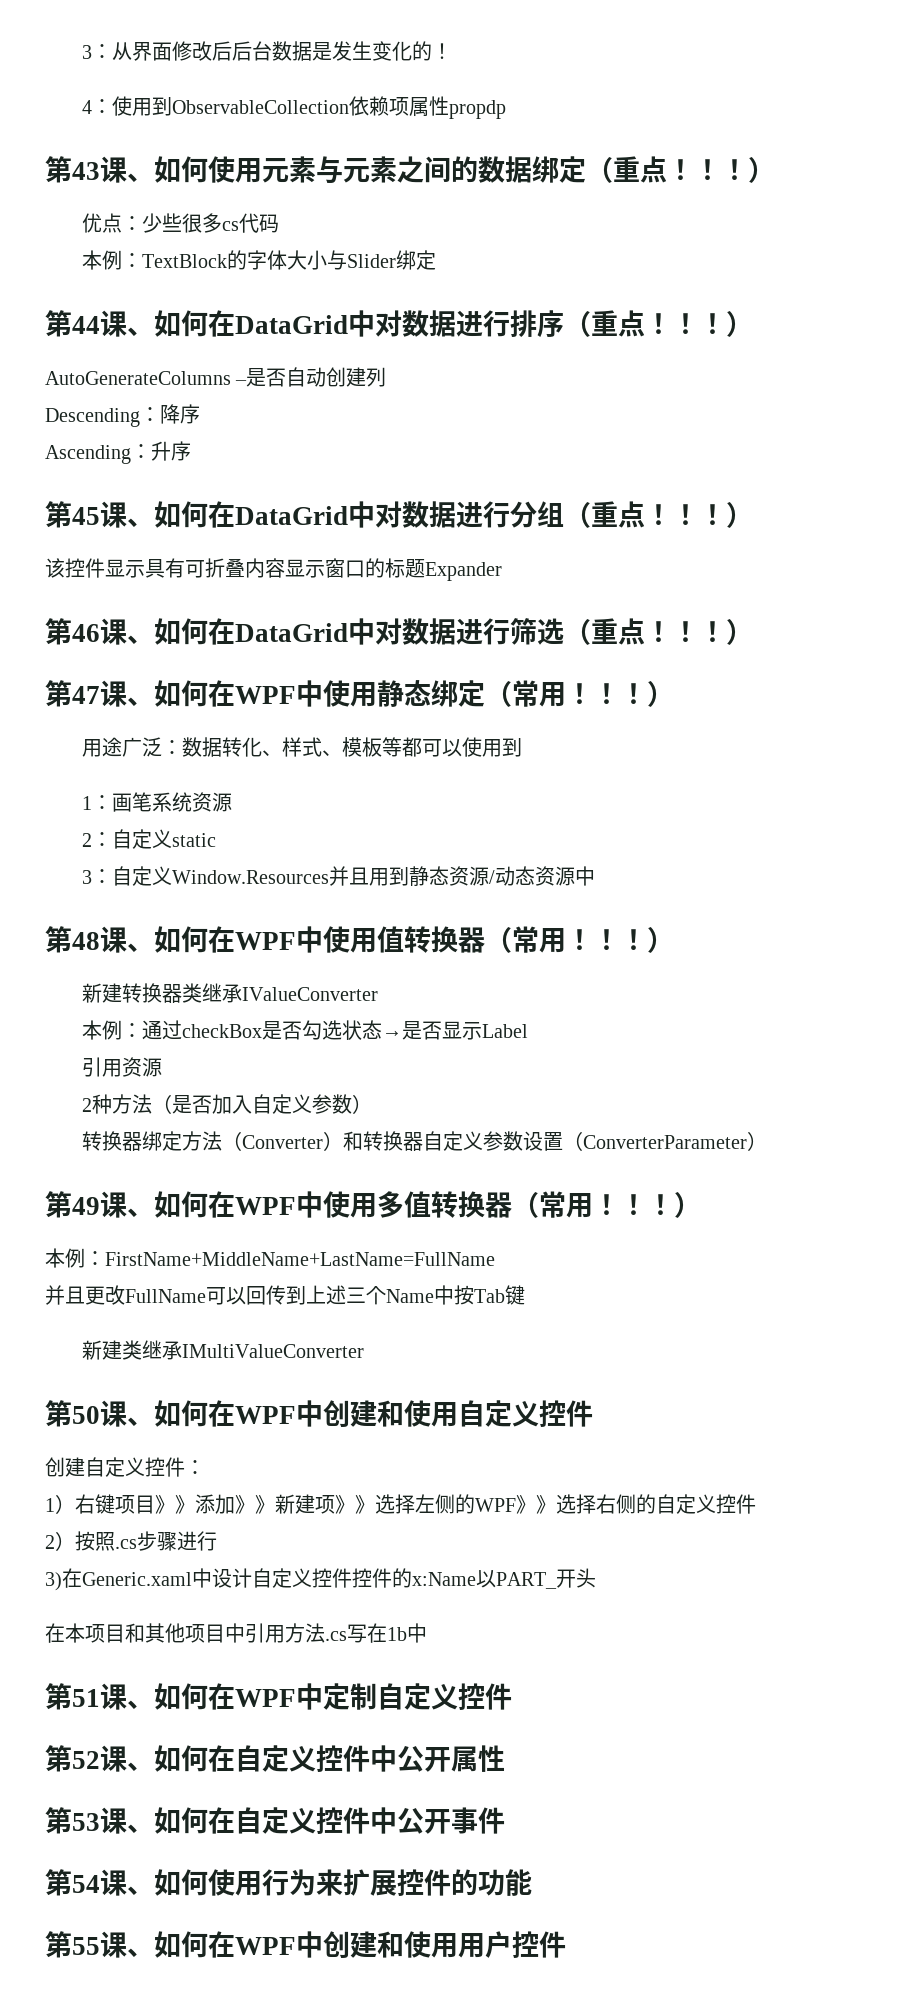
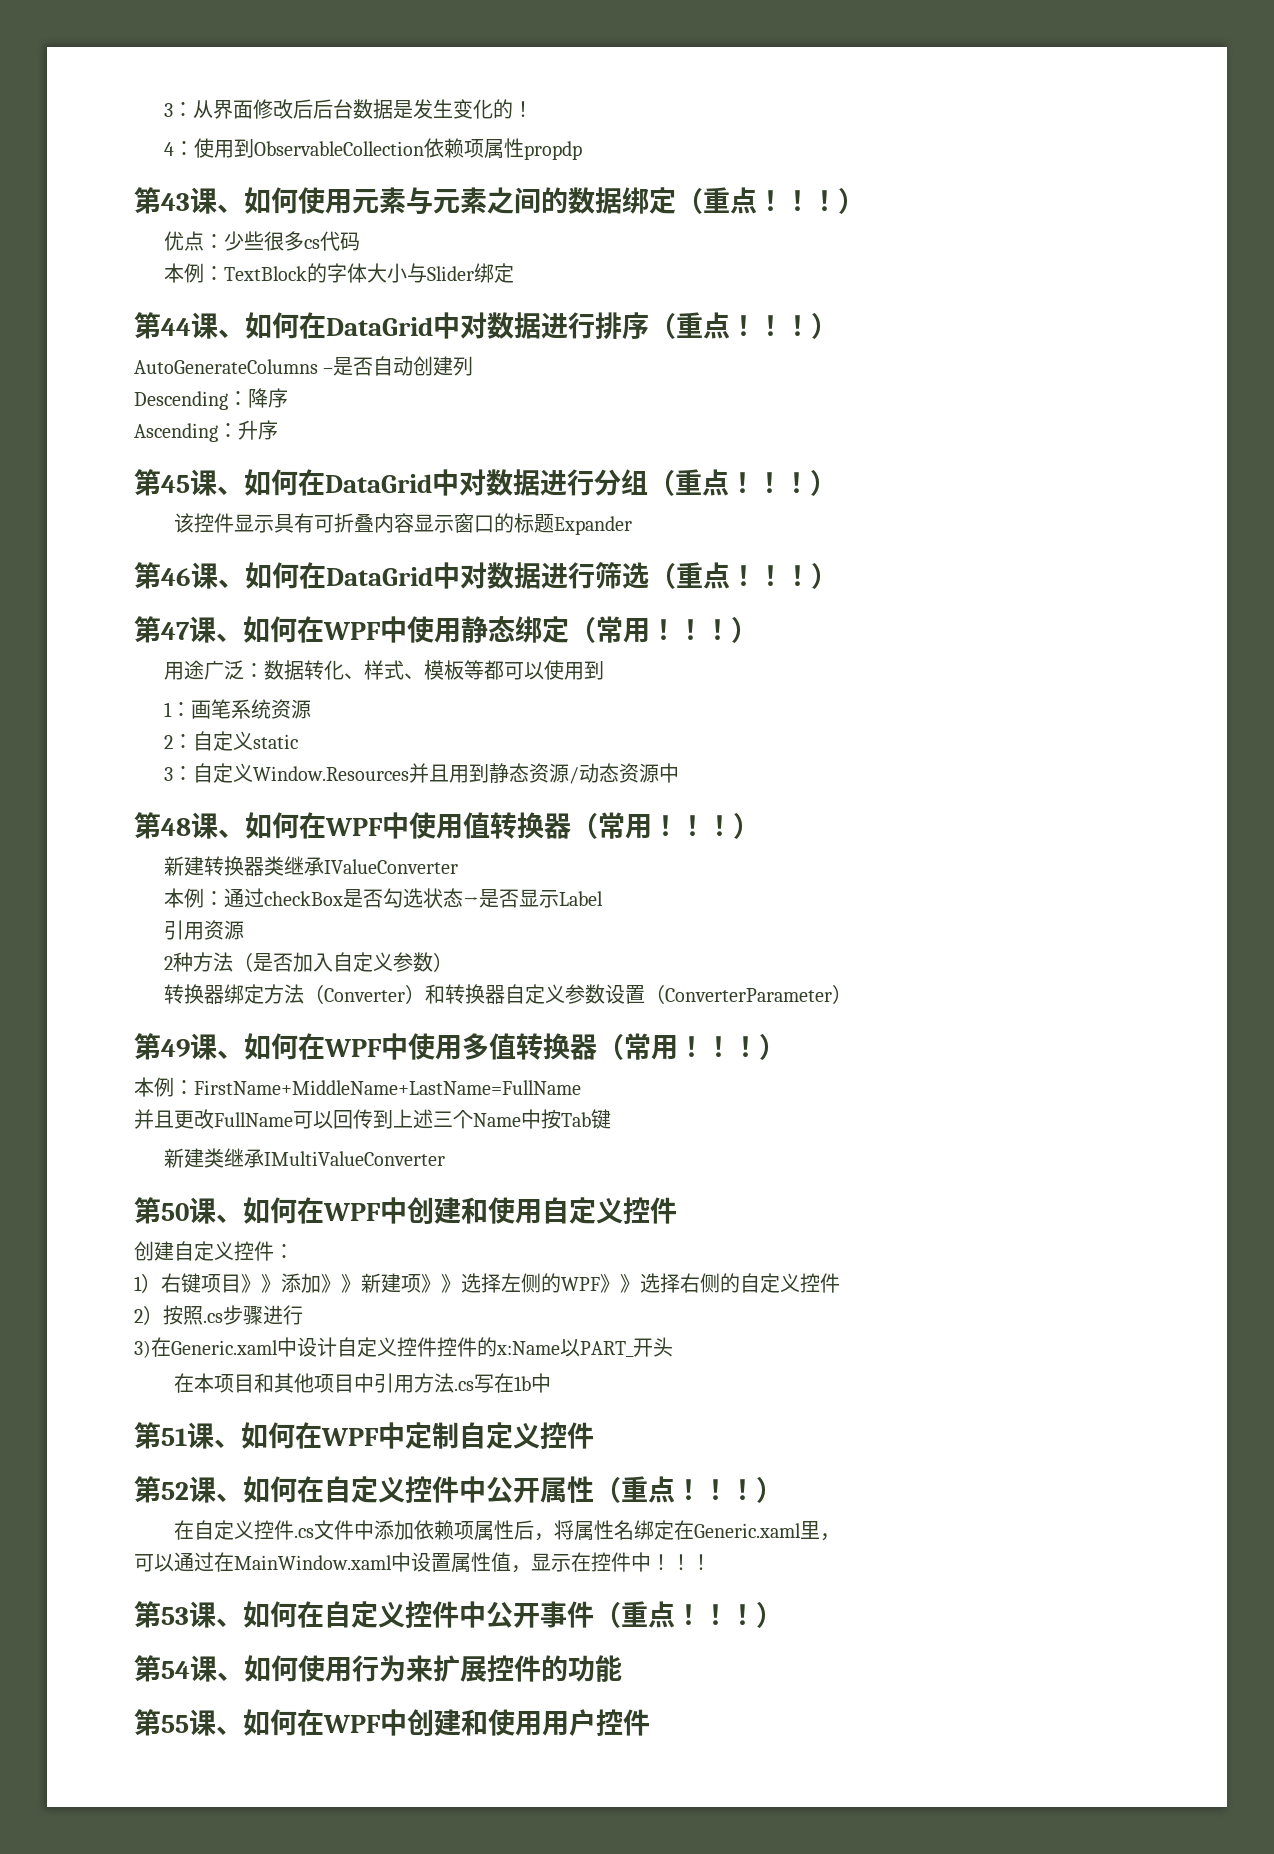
- 第52课、如何在自定义控件中公开属性
+ 第52课、如何在自定义控件中公开属性（重点！！！）
+ 在自定义控件.cs文件中添加依赖项属性后，将属性名绑定在Generic.xaml里，
+ 可以通过在MainWindow.xaml中设置属性值，显示在控件中！！！
- 第53课、如何在自定义控件中公开事件
+ 第53课、如何在自定义控件中公开事件（重点！！！）

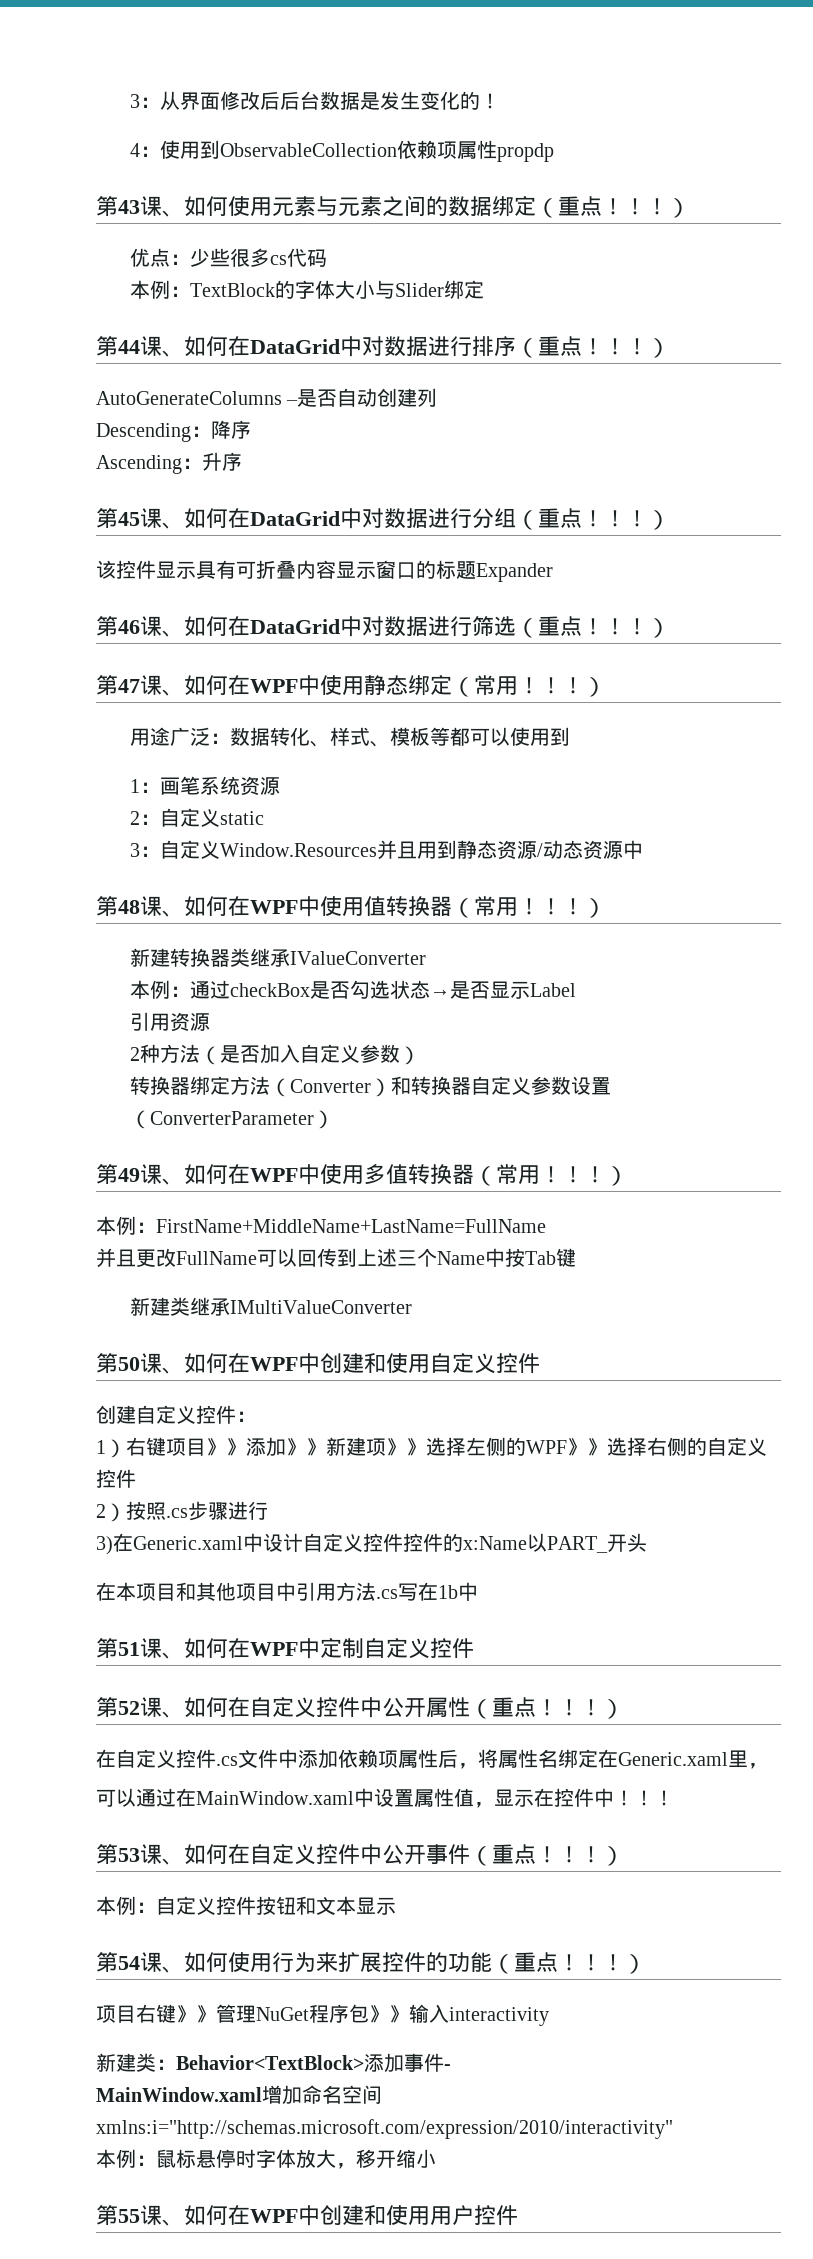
+ 本例：自定义控件按钮和文本显示
- 第54课、如何使用行为来扩展控件的功能
+ 第54课、如何使用行为来扩展控件的功能（重点！！！）
+ 项目右键》》管理NuGet程序包》》输入interactivity
+ 新建类：Behavior<TextBlock>添加事件-
+ MainWindow.xaml增加命名空间xmlns:i="http://schemas.microsoft.com/expression/2010/interactivity"
+ 本例：鼠标悬停时字体放大，移开缩小

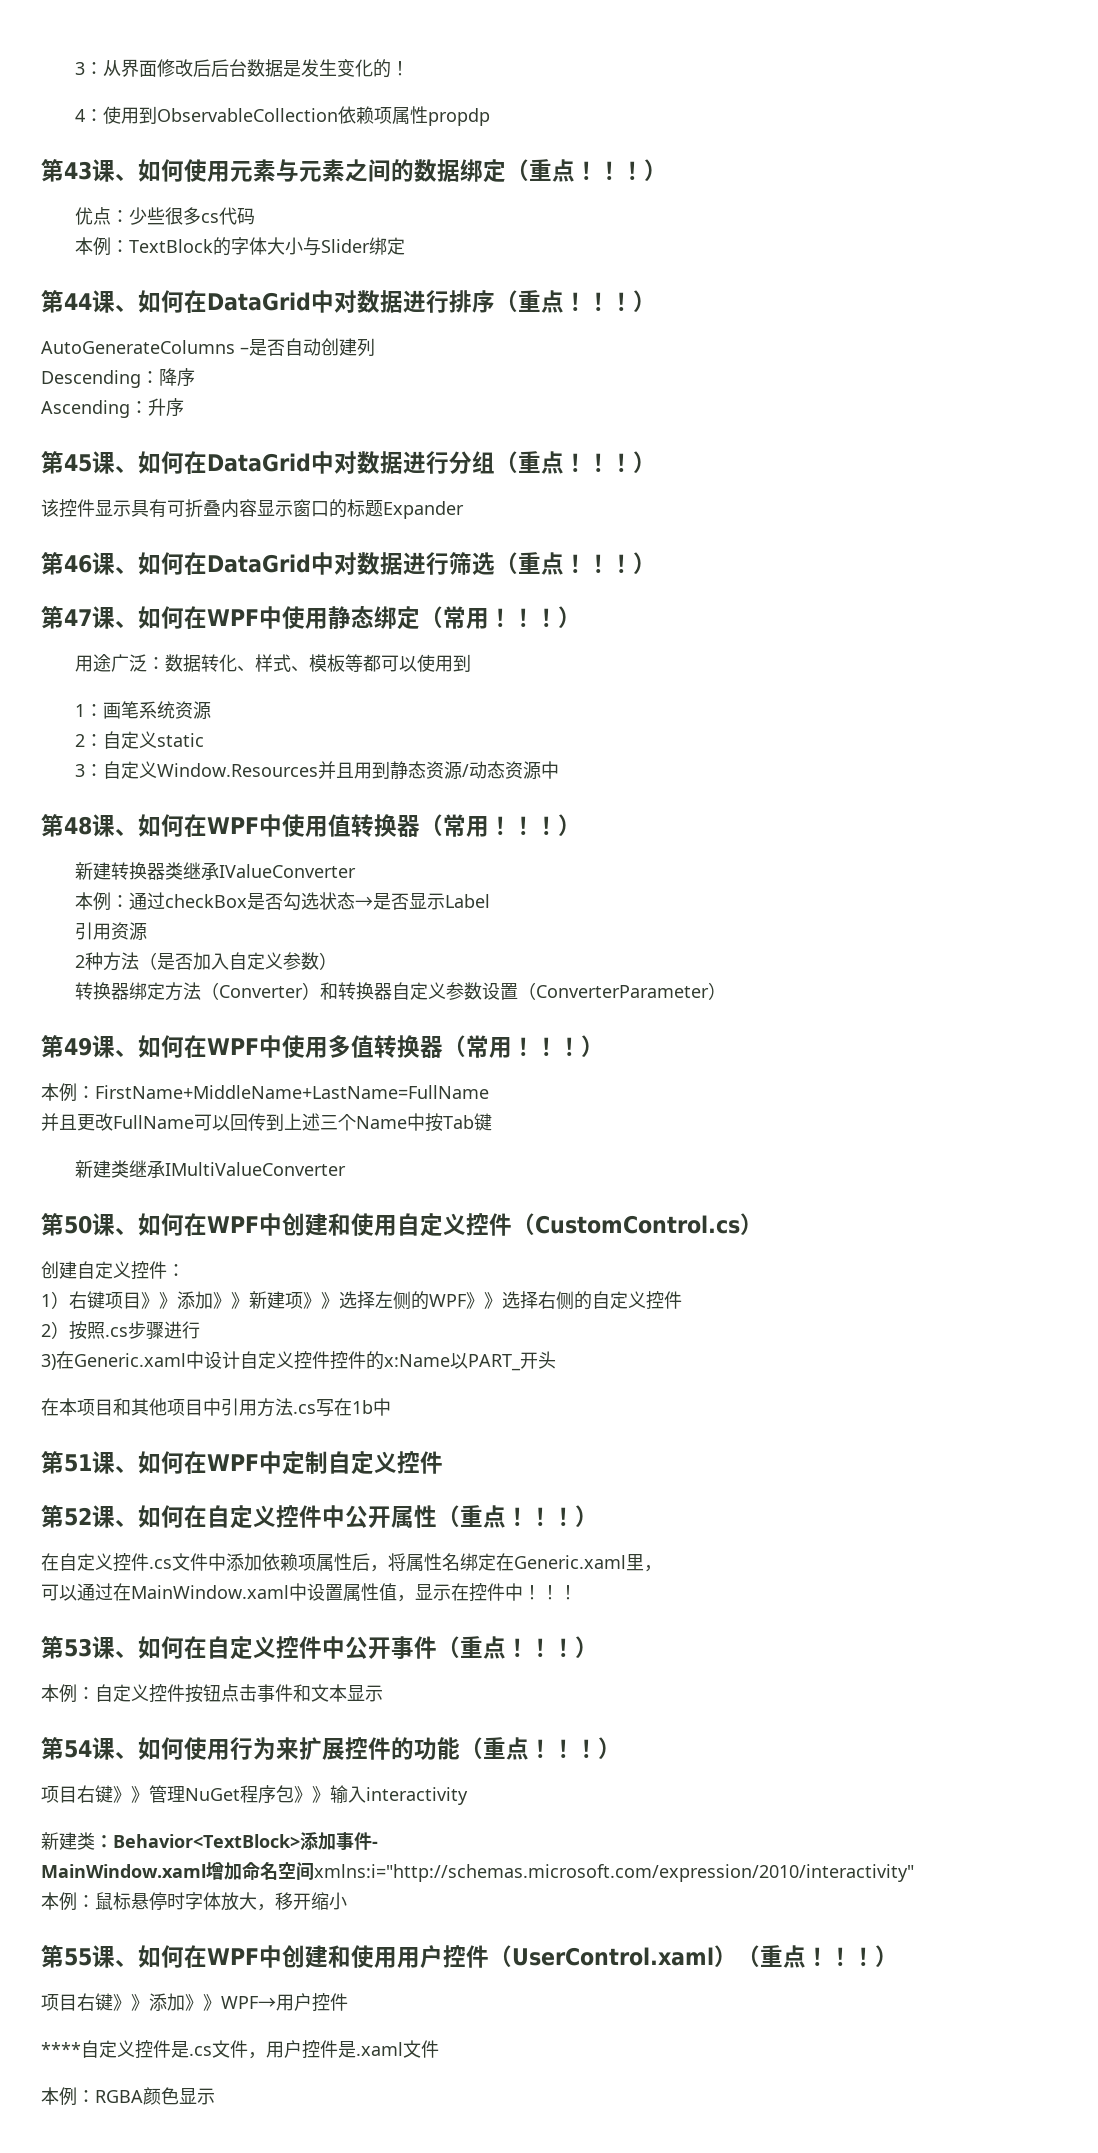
- 第50课、如何在WPF中创建和使用自定义控件
+ 第50课、如何在WPF中创建和使用自定义控件（CustomControl.cs）
- 本例：自定义控件按钮和文本显示
+ 本例：自定义控件按钮点击事件和文本显示
- 第55课、如何在WPF中创建和使用用户控件
+ 第55课、如何在WPF中创建和使用用户控件（UserControl.xaml）（重点！！！）
+ 项目右键》》添加》》WPF→用户控件
+ ****自定义控件是.cs文件，用户控件是.xaml文件
+ 本例：RGBA颜色显示

